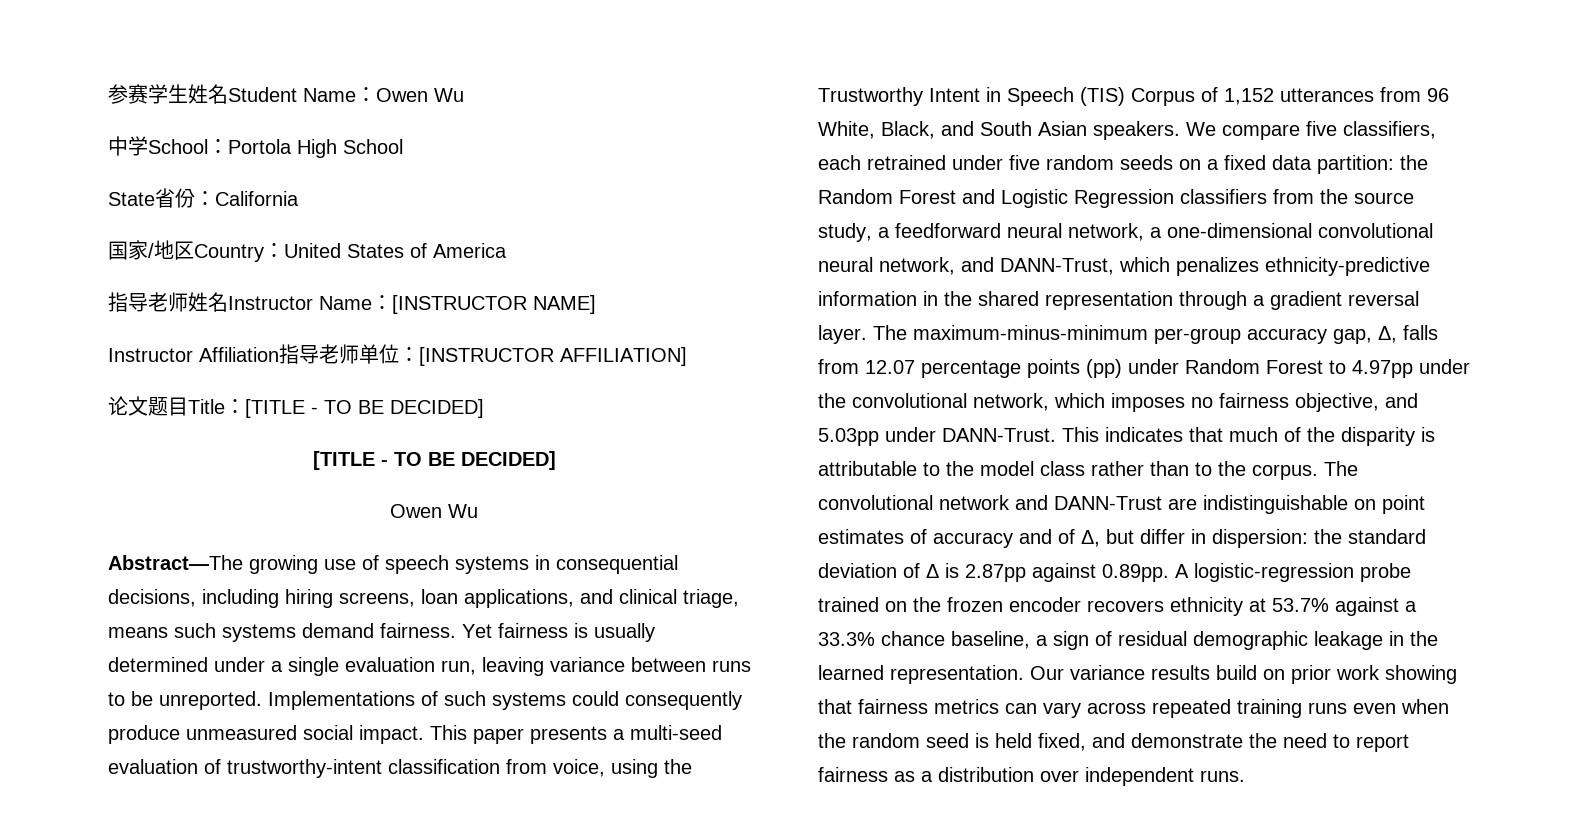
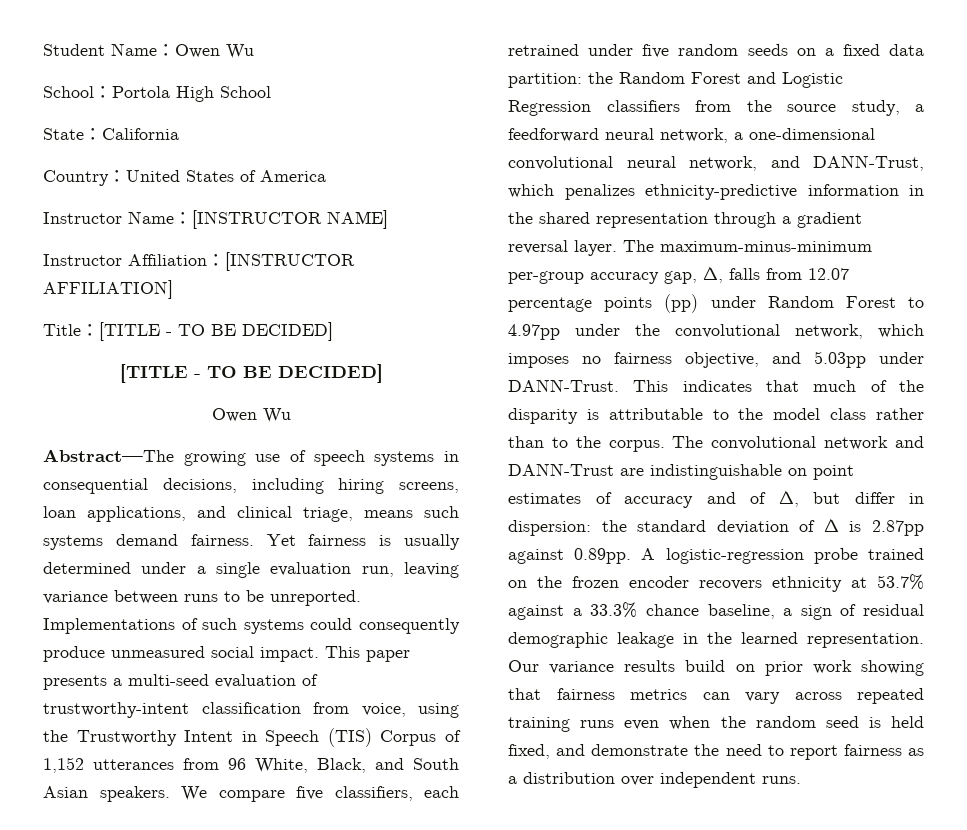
- 参赛学生姓名Student Name：Owen Wu
+ Student Name：Owen Wu
- 中学School：Portola High School
+ School：Portola High School
- State省份：California
+ State：California
- 国家/地区Country：United States of America
+ Country：United States of America
- 指导老师姓名Instructor Name：[INSTRUCTOR NAME]
+ Instructor Name：[INSTRUCTOR NAME]
- Instructor Affiliation指导老师单位：[INSTRUCTOR AFFILIATION]
+ Instructor Affiliation：[INSTRUCTOR AFFILIATION]
- 论文题目Title：[TITLE - TO BE DECIDED]
+ Title：[TITLE - TO BE DECIDED]

